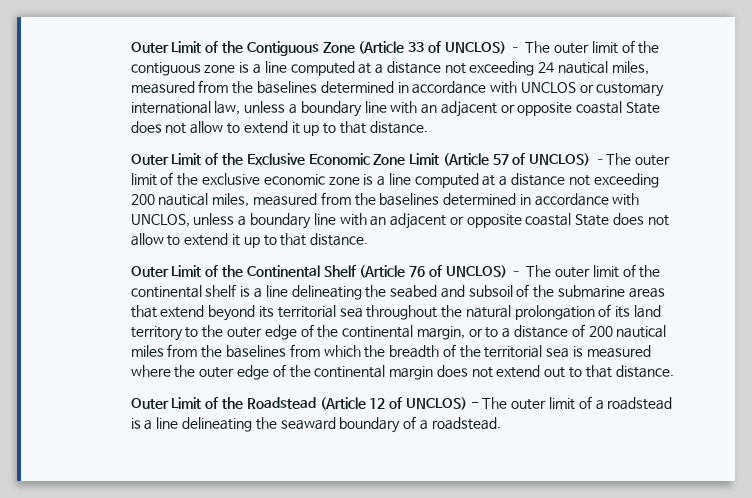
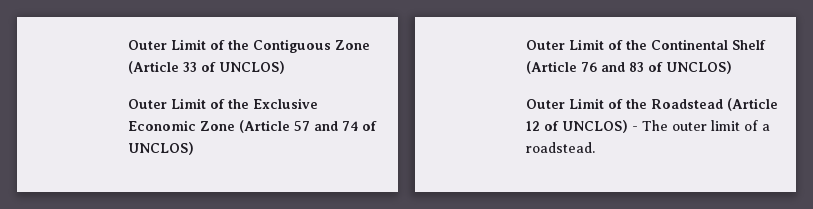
- Outer Limit of the Contiguous Zone (Article 33 of UNCLOS) – The outer limit of the contiguous zone is a line computed at a distance not exceeding 24 nautical miles, measured from the baselines determined in accordance with UNCLOS or customary international law, unless a boundary line with an adjacent or opposite coastal State does not allow to extend it up to that distance.
+ Outer Limit of the Contiguous Zone (Article 33 of UNCLOS)
- Outer Limit of the Exclusive Economic Zone Limit (Article 57 of UNCLOS) –The outer limit of the exclusive economic zone is a line computed at a distance not exceeding 200 nautical miles, measured from the baselines determined in accordance with UNCLOS, unless a boundary line with an adjacent or opposite coastal State does not allow to extend it up to that distance.
+ Outer Limit of the Exclusive Economic Zone (Article 57 and 74 of UNCLOS)
- Outer Limit of the Continental Shelf (Article 76 of UNCLOS) – The outer limit of the continental shelf is a line delineating the seabed and subsoil of the submarine areas that extend beyond its territorial sea throughout the natural prolongation of its land territory to the outer edge of the continental margin, or to a distance of 200 nautical miles from the baselines from which the breadth of the territorial sea is measured where the outer edge of the continental margin does not extend out to that distance.
+ Outer Limit of the Continental Shelf (Article 76 and 83 of UNCLOS)
- Outer Limit of the Roadstead (Article 12 of UNCLOS) - The outer limit of a roadstead is a line delineating the seaward boundary of a roadstead.
+ Outer Limit of the Roadstead (Article 12 of UNCLOS) - The outer limit of a roadstead.

